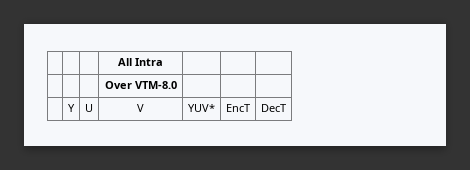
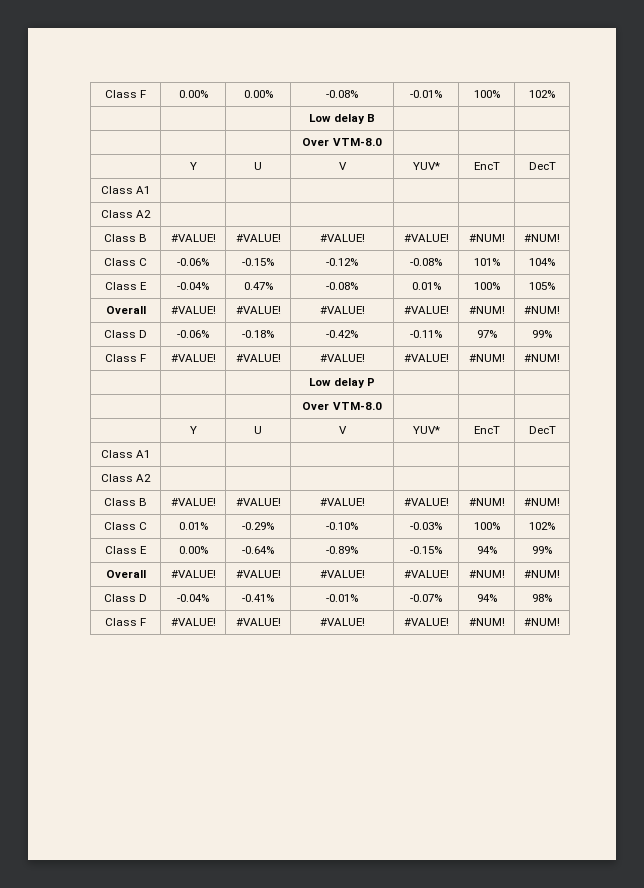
- | | | All Intra | | |
+ Class F | 0.00% | 0.00% | -0.08% | -0.01% | 100% | 102%
+ | | | Low delay B | | |
  | | | Over VTM-8.0 | | |
  | Y | U | V | YUV* | EncT | DecT
+ Class A1 | | | | | |
+ Class A2 | | | | | |
+ Class B | #VALUE! | #VALUE! | #VALUE! | #VALUE! | #NUM! | #NUM!
+ Class C | -0.06% | -0.15% | -0.12% | -0.08% | 101% | 104%
+ Class E | -0.04% | 0.47% | -0.08% | 0.01% | 100% | 105%
+ Overall | #VALUE! | #VALUE! | #VALUE! | #VALUE! | #NUM! | #NUM!
+ Class D | -0.06% | -0.18% | -0.42% | -0.11% | 97% | 99%
+ Class F | #VALUE! | #VALUE! | #VALUE! | #VALUE! | #NUM! | #NUM!
+ | | | Low delay P | | |
+ | | | Over VTM-8.0 | | |
+ | Y | U | V | YUV* | EncT | DecT
+ Class A1 | | | | | |
+ Class A2 | | | | | |
+ Class B | #VALUE! | #VALUE! | #VALUE! | #VALUE! | #NUM! | #NUM!
+ Class C | 0.01% | -0.29% | -0.10% | -0.03% | 100% | 102%
+ Class E | 0.00% | -0.64% | -0.89% | -0.15% | 94% | 99%
+ Overall | #VALUE! | #VALUE! | #VALUE! | #VALUE! | #NUM! | #NUM!
+ Class D | -0.04% | -0.41% | -0.01% | -0.07% | 94% | 98%
+ Class F | #VALUE! | #VALUE! | #VALUE! | #VALUE! | #NUM! | #NUM!

